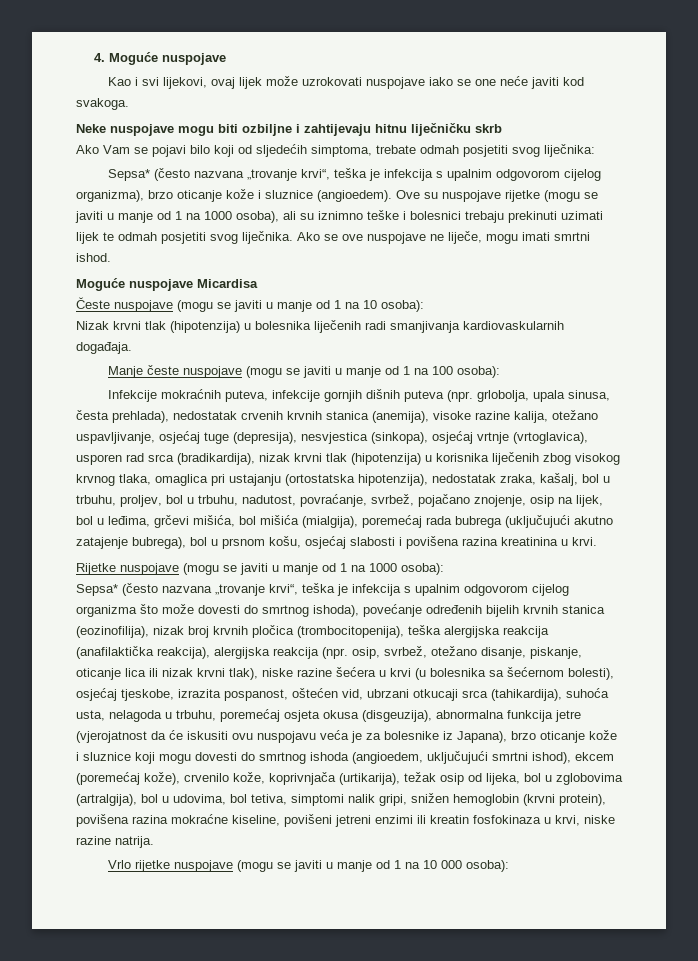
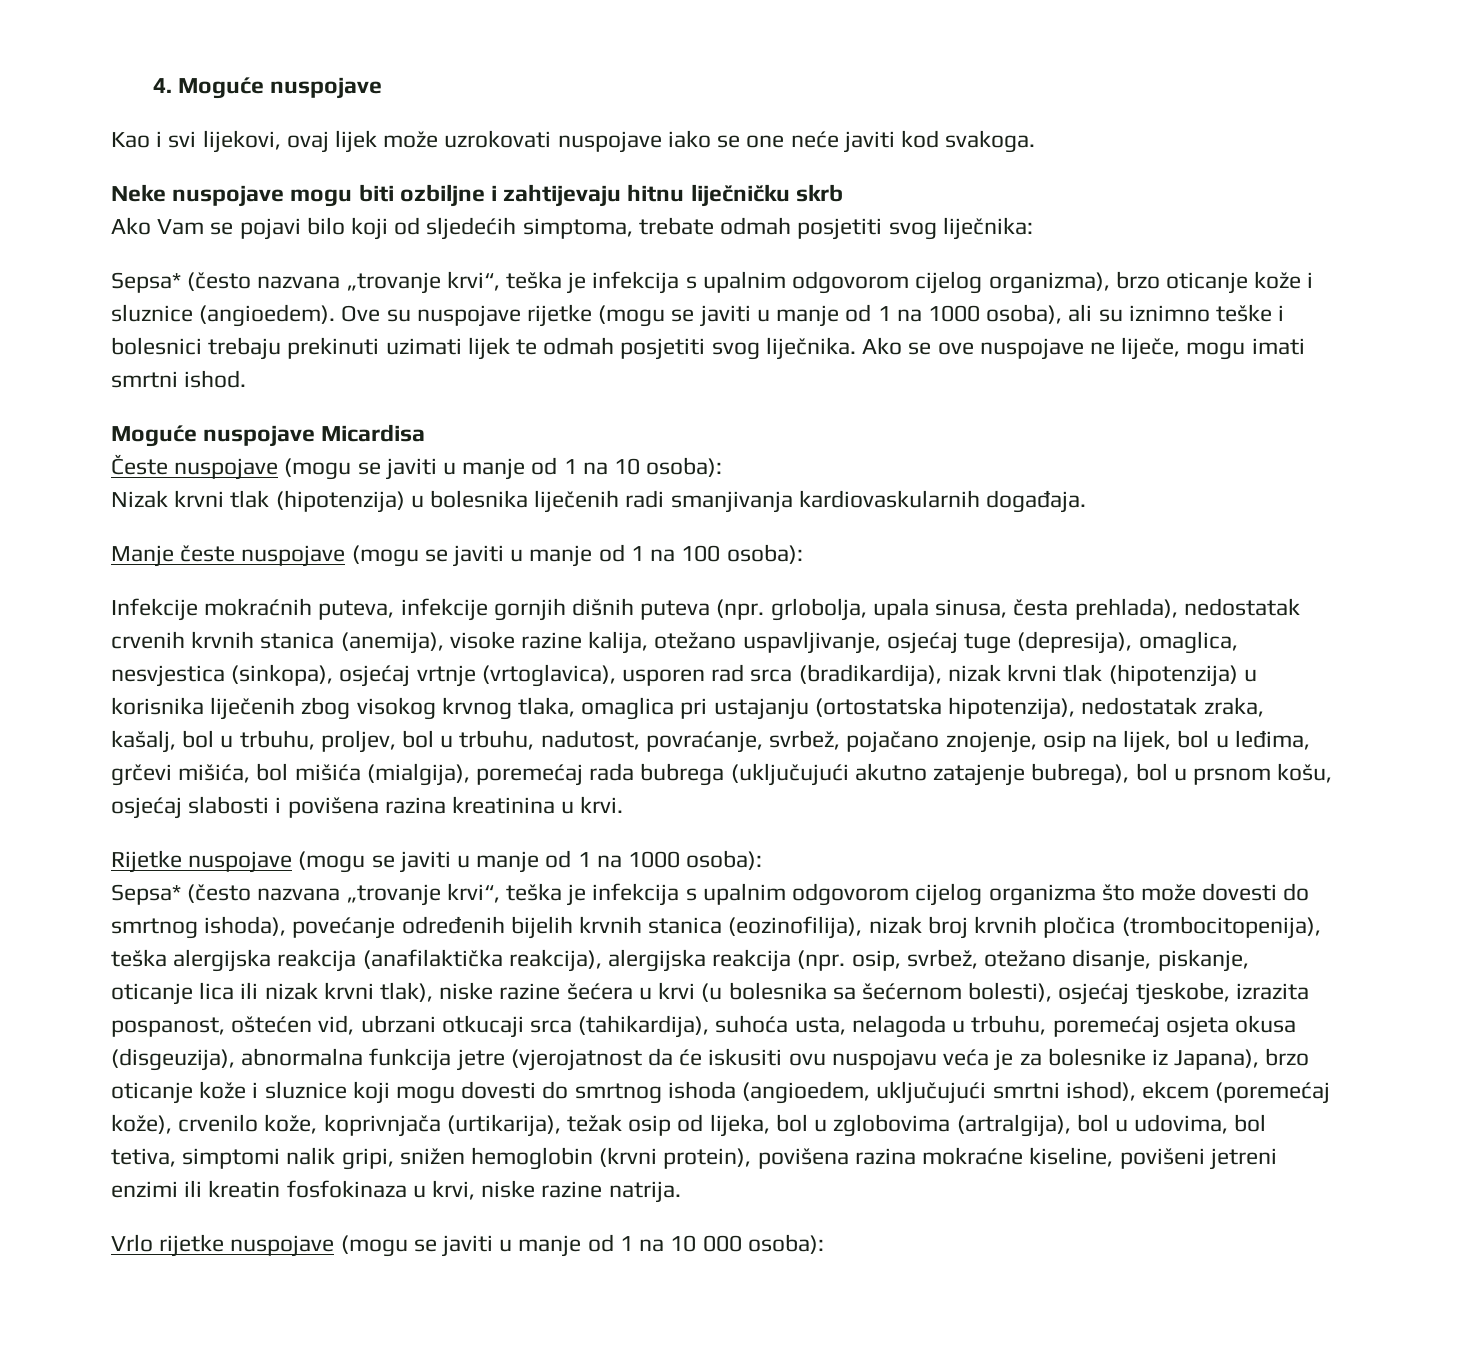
- Infekcije mokraćnih puteva, infekcije gornjih dišnih puteva (npr. grlobolja, upala sinusa, česta prehlada), nedostatak crvenih krvnih stanica (anemija), visoke razine kalija, otežano uspavljivanje, osjećaj tuge (depresija), nesvjestica (sinkopa), osjećaj vrtnje (vrtoglavica), usporen rad srca (bradikardija), nizak krvni tlak (hipotenzija) u korisnika liječenih zbog visokog krvnog tlaka, omaglica pri ustajanju (ortostatska hipotenzija), nedostatak zraka, kašalj, bol u trbuhu, proljev, bol u trbuhu, nadutost, povraćanje, svrbež, pojačano znojenje, osip na lijek, bol u leđima, grčevi mišića, bol mišića (mialgija), poremećaj rada bubrega (uključujući akutno zatajenje bubrega), bol u prsnom košu, osjećaj slabosti i povišena razina kreatinina u krvi.
+ Infekcije mokraćnih puteva, infekcije gornjih dišnih puteva (npr. grlobolja, upala sinusa, česta prehlada), nedostatak crvenih krvnih stanica (anemija), visoke razine kalija, otežano uspavljivanje, osjećaj tuge (depresija), omaglica, nesvjestica (sinkopa), osjećaj vrtnje (vrtoglavica), usporen rad srca (bradikardija), nizak krvni tlak (hipotenzija) u korisnika liječenih zbog visokog krvnog tlaka, omaglica pri ustajanju (ortostatska hipotenzija), nedostatak zraka, kašalj, bol u trbuhu, proljev, bol u trbuhu, nadutost, povraćanje, svrbež, pojačano znojenje, osip na lijek, bol u leđima, grčevi mišića, bol mišića (mialgija), poremećaj rada bubrega (uključujući akutno zatajenje bubrega), bol u prsnom košu, osjećaj slabosti i povišena razina kreatinina u krvi.

